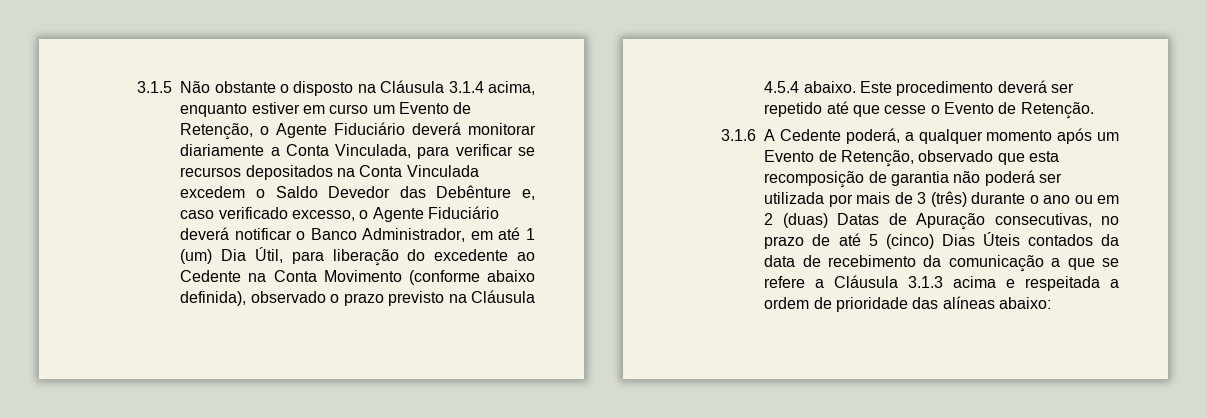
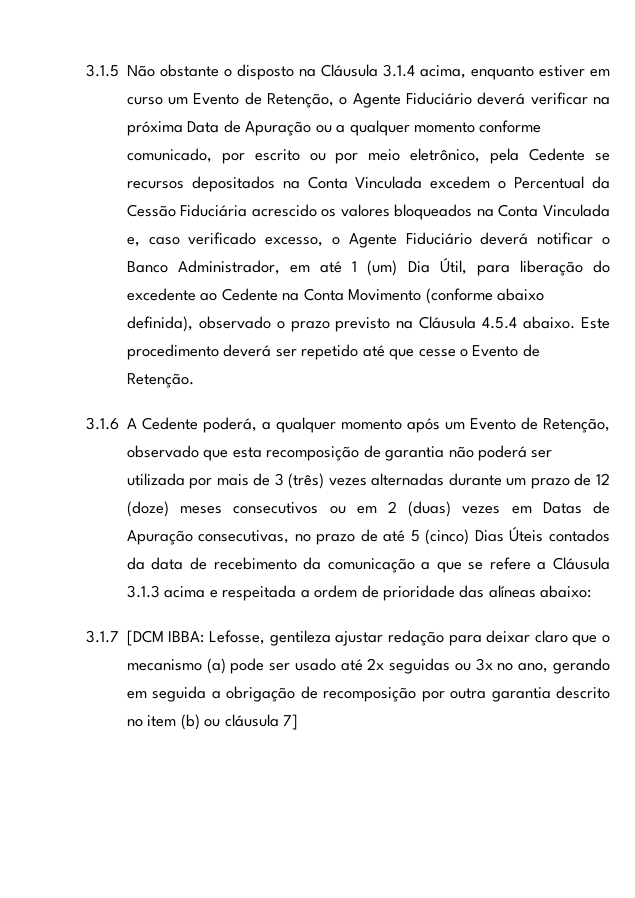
- 3.1.5 Não obstante o disposto na Cláusula 3.1.4 acima, enquanto estiver em curso um Evento de Retenção, o Agente Fiduciário deverá monitorar diariamente a Conta Vinculada, para verificar se recursos depositados na Conta Vinculada excedem o Saldo Devedor das Debênture e, caso verificado excesso, o Agente Fiduciário deverá notificar o Banco Administrador, em até 1 (um) Dia Útil, para liberação do excedente ao Cedente na Conta Movimento (conforme abaixo definida), observado o prazo previsto na Cláusula 4.5.4 abaixo.
+ 3.1.5 Não obstante o disposto na Cláusula 3.1.4 acima, enquanto estiver em curso um Evento de Retenção, o Agente Fiduciário deverá verificar na próxima Data de Apuração ou a qualquer momento conforme comunicado, por escrito ou por meio eletrônico, pela Cedente se recursos depositados na Conta Vinculada excedem o Percentual da Cessão Fiduciária acrescido os valores bloqueados na Conta Vinculada e, caso verificado excesso, o Agente Fiduciário deverá notificar o Banco Administrador, em até 1 (um) Dia Útil, para liberação do excedente ao Cedente na Conta Movimento (conforme abaixo definida), observado o prazo previsto na Cláusula 4.5.4 abaixo.
- 3.1.6 A Cedente poderá, a qualquer momento após um Evento de Retenção, observado que esta recomposição de garantia não poderá ser utilizada por mais de 3 (três) durante o ano ou em 2 (duas) Datas de Apuração consecutivas, no prazo de até 5 (cinco) Dias Úteis contados da data de recebimento da comunicação a que se refere a Cláusula 3.1.3 acima e respeitada a ordem de prioridade das alíneas abaixo:
+ 3.1.6 A Cedente poderá, a qualquer momento após um Evento de Retenção, observado que esta recomposição de garantia não poderá ser utilizada por mais de 3 (três) vezes alternadas durante um prazo de 12 (doze) meses consecutivos ou em 2 (duas) vezes em Datas de Apuração consecutivas, no prazo de até 5 (cinco) Dias Úteis contados da data de recebimento da comunicação a que se refere a Cláusula 3.1.3 acima e respeitada a ordem de prioridade das alíneas abaixo:
+ 3.1.7 [DCM IBBA: Lefosse, gentileza ajustar redação para deixar claro que o mecanismo (a) pode ser usado até 2x seguidas ou 3x no ano, gerando em seguida a obrigação de recomposição por outra garantia descrito no item (b) ou cláusula 7]

